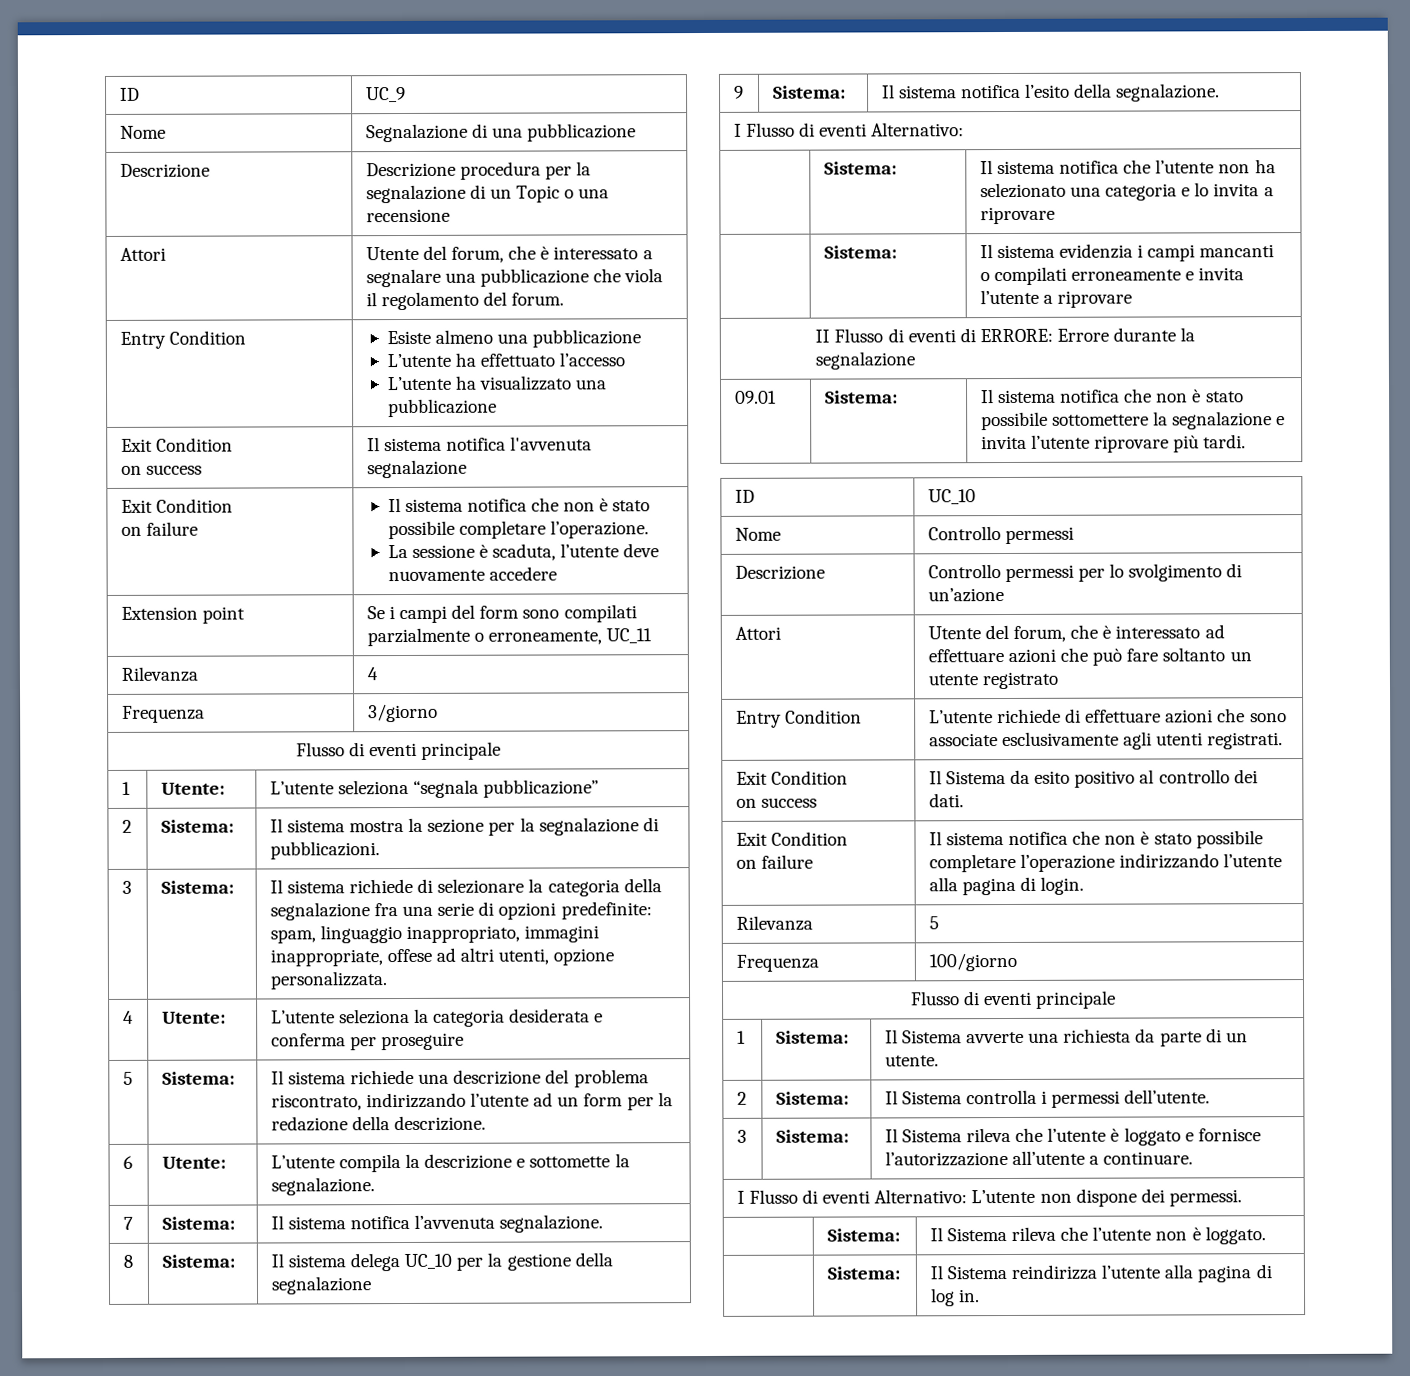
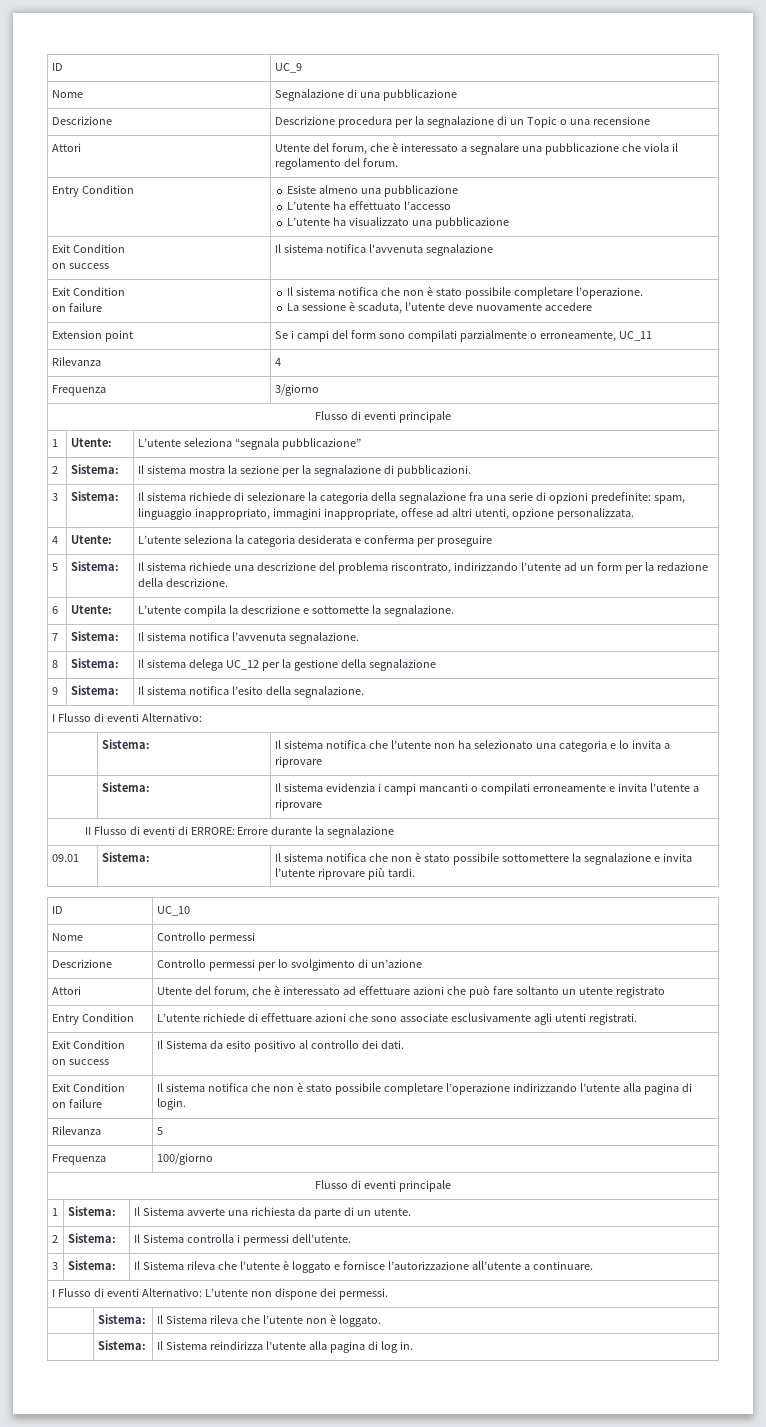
- 8 | Sistema: | Il sistema delega UC_10 per la gestione della segnalazione
+ 8 | Sistema: | Il sistema delega UC_12 per la gestione della segnalazione

